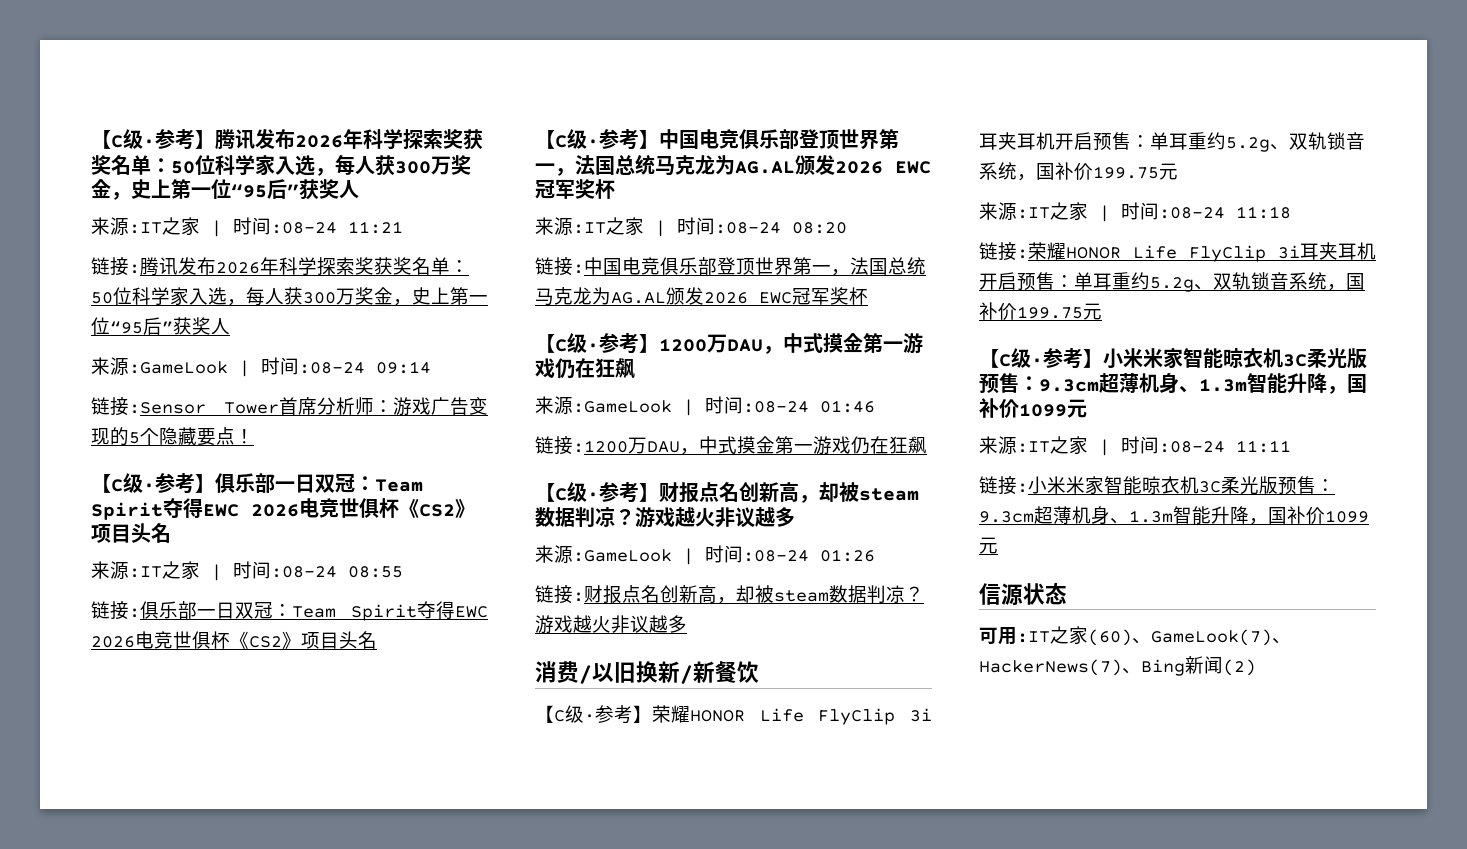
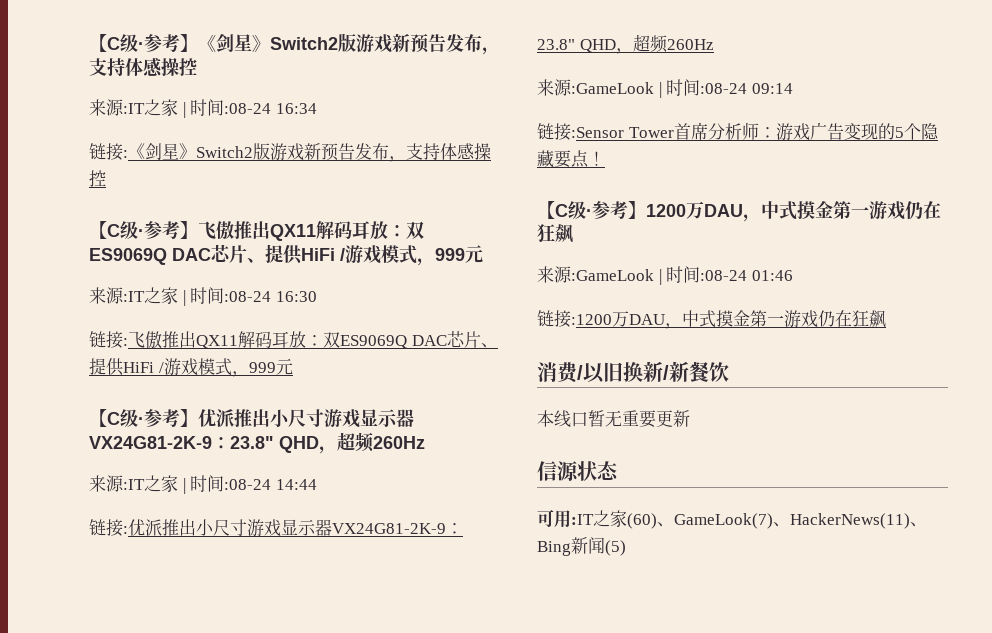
- 【C级·参考】腾讯发布2026年科学探索奖获奖名单：50位科学家入选，每人获300万奖金，史上第一位“95后”获奖人
- 来源:IT之家 | 时间:08-24 11:21
- 链接:腾讯发布2026年科学探索奖获奖名单：50位科学家入选，每人获300万奖金，史上第一位“95后”获奖人
+ 【C级·参考】《剑星》Switch2版游戏新预告发布，支持体感操控
+ 来源:IT之家 | 时间:08-24 16:34
+ 链接:《剑星》Switch2版游戏新预告发布，支持体感操控
+ 【C级·参考】飞傲推出QX11解码耳放：双ES9069Q DAC芯片、提供HiFi /游戏模式，999元
+ 来源:IT之家 | 时间:08-24 16:30
+ 链接:飞傲推出QX11解码耳放：双ES9069Q DAC芯片、提供HiFi /游戏模式，999元
+ 【C级·参考】优派推出小尺寸游戏显示器VX24G81-2K-9：23.8" QHD，超频260Hz
+ 来源:IT之家 | 时间:08-24 14:44
+ 链接:优派推出小尺寸游戏显示器VX24G81-2K-9：23.8" QHD，超频260Hz
- 【C级·参考】俱乐部一日双冠：Team Spirit夺得EWC 2026电竞世俱杯《CS2》项目头名
- 来源:IT之家 | 时间:08-24 08:55
- 链接:俱乐部一日双冠：Team Spirit夺得EWC 2026电竞世俱杯《CS2》项目头名
- 【C级·参考】中国电竞俱乐部登顶世界第一，法国总统马克龙为AG.AL颁发2026 EWC冠军奖杯
- 来源:IT之家 | 时间:08-24 08:20
- 链接:中国电竞俱乐部登顶世界第一，法国总统马克龙为AG.AL颁发2026 EWC冠军奖杯
- 【C级·参考】财报点名创新高，却被steam数据判凉？游戏越火非议越多
- 来源:GameLook | 时间:08-24 01:26
- 链接:财报点名创新高，却被steam数据判凉？游戏越火非议越多
- 【C级·参考】荣耀HONOR Life FlyClip 3i耳夹耳机开启预售：单耳重约5.2g、双轨锁音系统，国补价199.75元
- 来源:IT之家 | 时间:08-24 11:18
- 链接:荣耀HONOR Life FlyClip 3i耳夹耳机开启预售：单耳重约5.2g、双轨锁音系统，国补价199.75元
- 【C级·参考】小米米家智能晾衣机3C柔光版预售：9.3cm超薄机身、1.3m智能升降，国补价1099元
- 来源:IT之家 | 时间:08-24 11:11
- 链接:小米米家智能晾衣机3C柔光版预售：9.3cm超薄机身、1.3m智能升降，国补价1099元
+ 本线口暂无重要更新
- 可用:IT之家(60)、GameLook(7)、HackerNews(7)、Bing新闻(2)
+ 可用:IT之家(60)、GameLook(7)、HackerNews(11)、Bing新闻(5)

